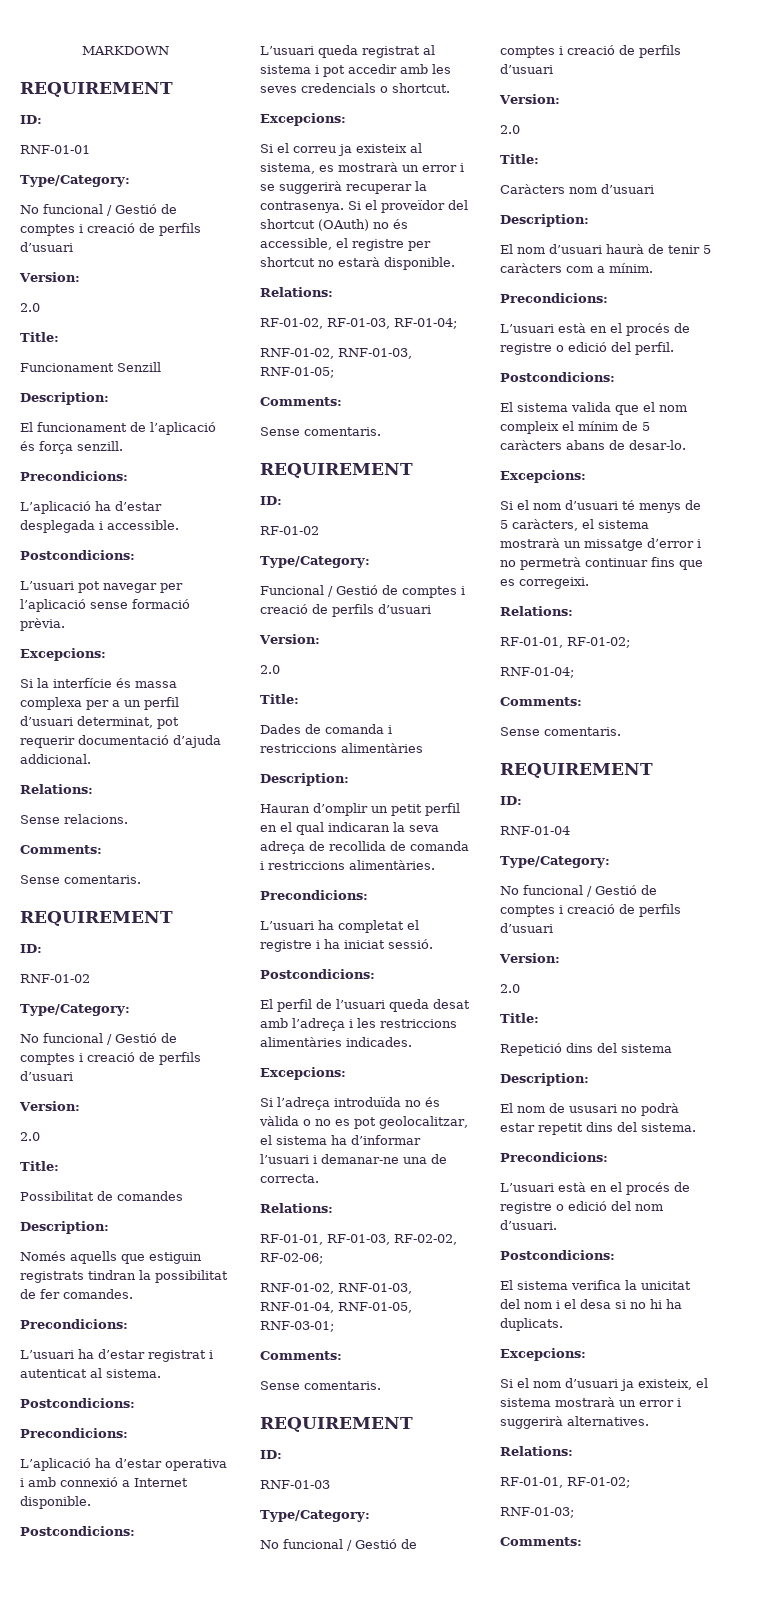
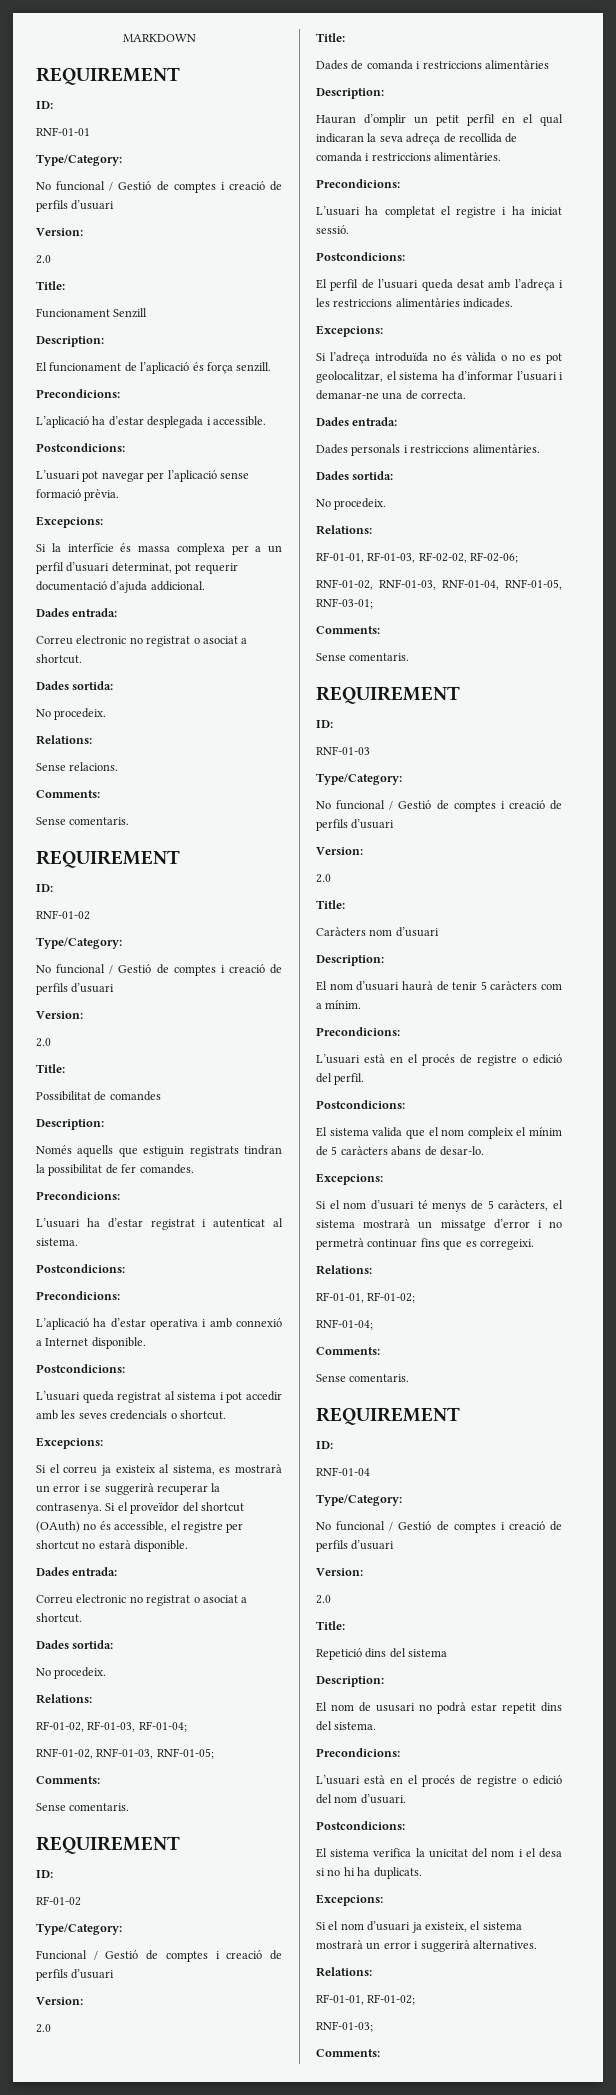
  Si la interfície és massa complexa per a un perfil d’usuari determinat, pot requerir documentació d’ajuda addicional.
+ Dades entrada:
+ Correu electronic no registrat o asociat a shortcut.
+ Dades sortida:
+ No procedeix.
  Si el proveïdor del shortcut (OAuth) no és accessible, el registre per shortcut no estarà disponible.
+ Dades entrada:
+ Correu electronic no registrat o asociat a shortcut.
+ Dades sortida:
+ No procedeix.
  Si l’adreça introduïda no és vàlida o no es pot geolocalitzar, el sistema ha d’informar l’usuari i demanar-ne una de correcta.
+ Dades entrada:
+ Dades personals i restriccions alimentàries.
+ Dades sortida:
+ No procedeix.

